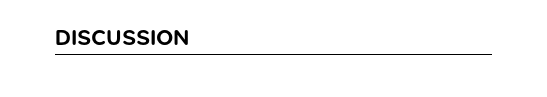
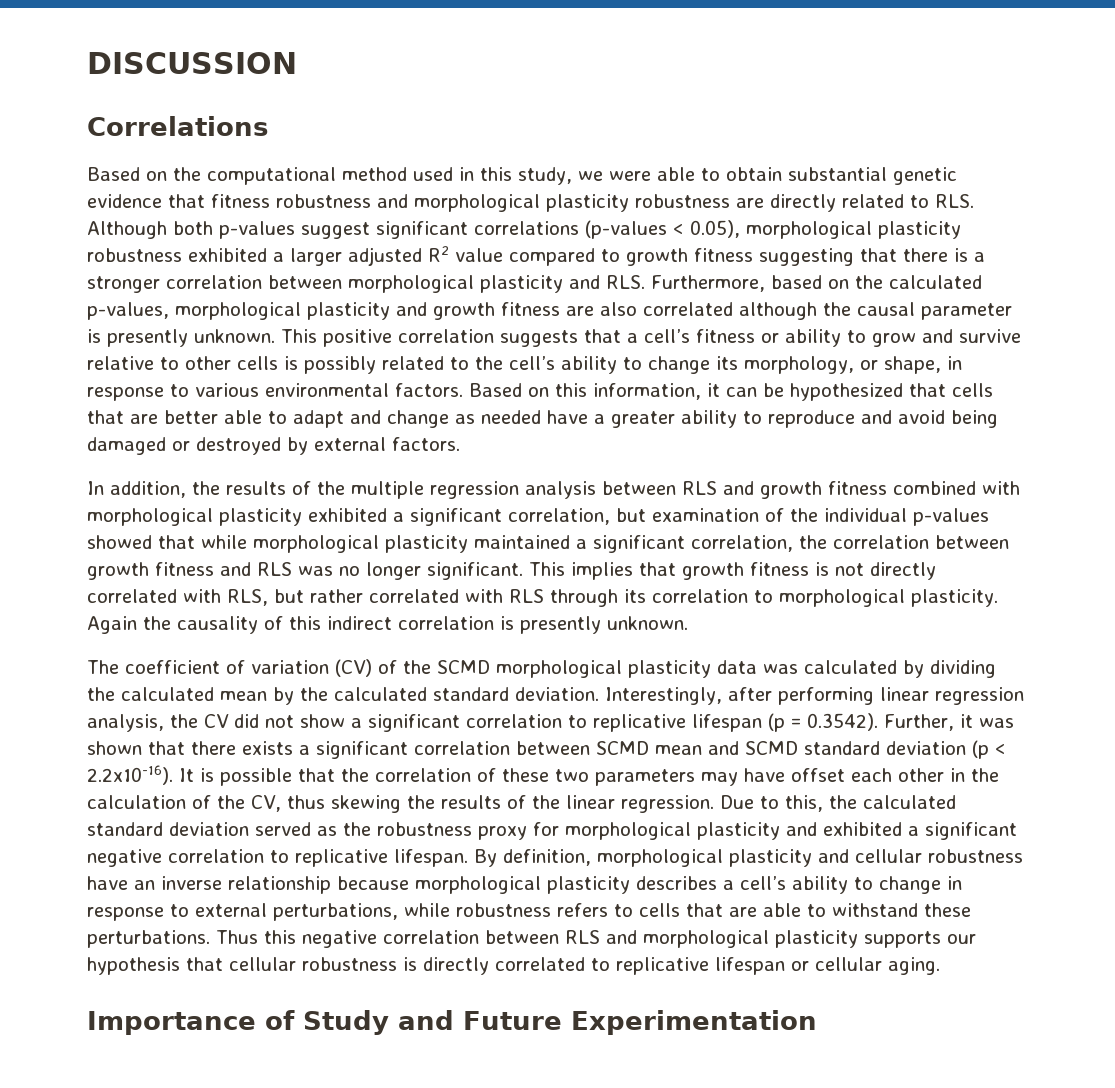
+ Correlations
+ Based on the computational method used in this study, we were able to obtain substantial genetic evidence that fitness robustness and morphological plasticity robustness are directly related to RLS. Although both p-values suggest significant correlations (p-values < 0.05), morphological plasticity robustness exhibited a larger adjusted R2 value compared to growth fitness suggesting that there is a stronger correlation between morphological plasticity and RLS. Furthermore, based on the calculated p-values, morphological plasticity and growth fitness are also correlated although the causal parameter is presently unknown. This positive correlation suggests that a cell’s fitness or ability to grow and survive relative to other cells is possibly related to the cell’s ability to change its morphology, or shape, in response to various environmental factors. Based on this information, it can be hypothesized that cells that are better able to adapt and change as needed have a greater ability to reproduce and avoid being damaged or destroyed by external factors.
+ In addition, the results of the multiple regression analysis between RLS and growth fitness combined with morphological plasticity exhibited a significant correlation, but examination of the individual p-values showed that while morphological plasticity maintained a significant correlation, the correlation between growth fitness and RLS was no longer significant. This implies that growth fitness is not directly correlated with RLS, but rather correlated with RLS through its correlation to morphological plasticity. Again the causality of this indirect correlation is presently unknown.
+ The coefficient of variation (CV) of the SCMD morphological plasticity data was calculated by dividing the calculated mean by the calculated standard deviation. Interestingly, after performing linear regression analysis, the CV did not show a significant correlation to replicative lifespan (p = 0.3542). Further, it was shown that there exists a significant correlation between SCMD mean and SCMD standard deviation (p < 2.2x10-16). It is possible that the correlation of these two parameters may have offset each other in the calculation of the CV, thus skewing the results of the linear regression. Due to this, the calculated standard deviation served as the robustness proxy for morphological plasticity and exhibited a significant negative correlation to replicative lifespan. By definition, morphological plasticity and cellular robustness have an inverse relationship because morphological plasticity describes a cell’s ability to change in response to external perturbations, while robustness refers to cells that are able to withstand these perturbations. Thus this negative correlation between RLS and morphological plasticity supports our hypothesis that cellular robustness is directly correlated to replicative lifespan or cellular aging.
+ Importance of Study and Future Experimentation

